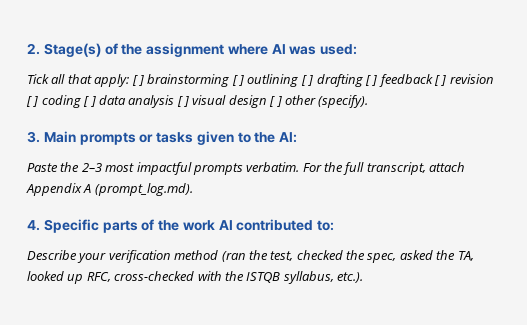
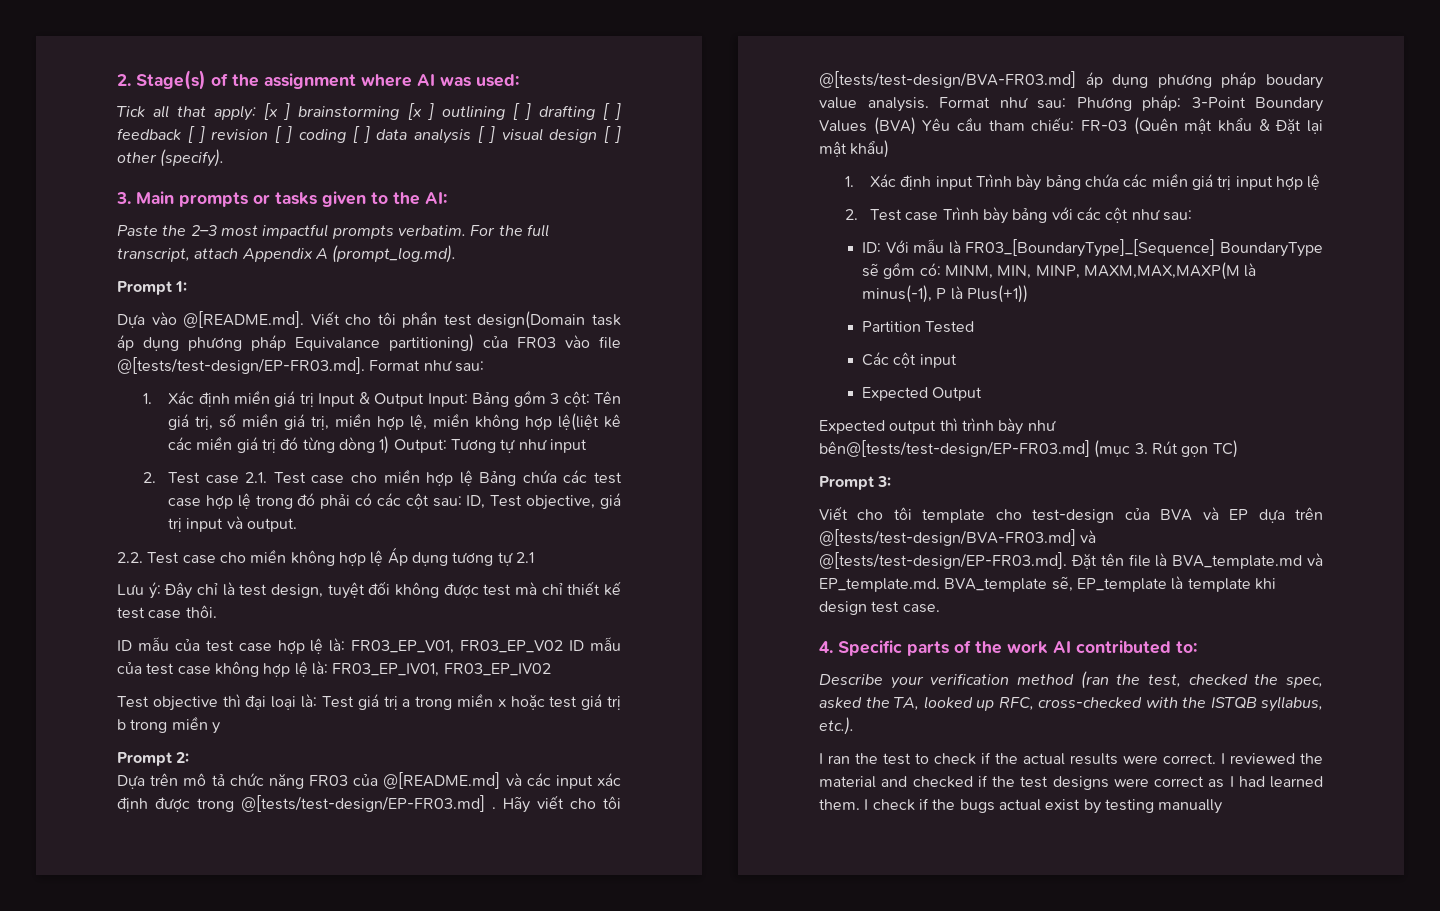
- Tick all that apply: [ ] brainstorming [ ] outlining [ ] drafting [ ] feedback [ ] revision [ ] coding [ ] data analysis [ ] visual design [ ] other (specify).
+ Tick all that apply: [x ] brainstorming [x ] outlining [ ] drafting [ ] feedback [ ] revision [ ] coding [ ] data analysis [ ] visual design [ ] other (specify).
+ Prompt 1:
+ Dựa vào @[README.md]. Viết cho tôi phần test design(Domain task áp dụng phương pháp Equivalance partitioning) của FR03 vào file @[tests/test-design/EP-FR03.md]. Format như sau:
+ 1. Xác định miền giá trị Input & Output Input: Bảng gồm 3 cột: Tên giá trị, số miền giá trị, miền hợp lệ, miền không hợp lệ(liệt kê các miền giá trị đó từng dòng 1) Output: Tương tự như input
+ 2. Test case 2.1. Test case cho miền hợp lệ Bảng chứa các test case hợp lệ trong đó phải có các cột sau: ID, Test objective, giá trị input và output.
+ 2.2. Test case cho miền không hợp lệ Áp dụng tương tự 2.1
+ Lưu ý: Đây chỉ là test design, tuyệt đối không được test mà chỉ thiết kế test case thôi.
+ ID mẫu của test case hợp lệ là: FR03_EP_V01, FR03_EP_V02 ID mẫu của test case không hợp lệ là: FR03_EP_IV01, FR03_EP_IV02
+ Test objective thì đại loại là: Test giá trị a trong miền x hoặc test giá trị b trong miền y
+ Prompt 2:
+ Dựa trên mô tả chức năng FR03 của @[README.md] và các input xác định được trong @[tests/test-design/EP-FR03.md] . Hãy viết cho tôi @[tests/test-design/BVA-FR03.md] áp dụng phương pháp boudary value analysis. Format như sau: Phương pháp: 3-Point Boundary Values (BVA) Yêu cầu tham chiếu: FR-03 (Quên mật khẩu & Đặt lại mật khẩu)
+ 1. Xác định input Trình bày bảng chứa các miền giá trị input hợp lệ
+ 2. Test case Trình bày bảng với các cột như sau:
+ ID: Với mẫu là FR03_[BoundaryType]_[Sequence] BoundaryType sẽ gồm có: MINM, MIN, MINP, MAXM,MAX,MAXP(M là minus(-1), P là Plus(+1))
+ Partition Tested
+ Các cột input
+ Expected Output
+ Expected output thì trình bày như bên@[tests/test-design/EP-FR03.md] (mục 3. Rút gọn TC)
+ Prompt 3:
+ Viết cho tôi template cho test-design của BVA và EP dựa trên @[tests/test-design/BVA-FR03.md] và @[tests/test-design/EP-FR03.md]. Đặt tên file là BVA_template.md và EP_template.md. BVA_template sẽ, EP_template là template khi design test case.
+ I ran the test to check if the actual results were correct. I reviewed the material and checked if the test designs were correct as I had learned them. I check if the bugs actual exist by testing manually

